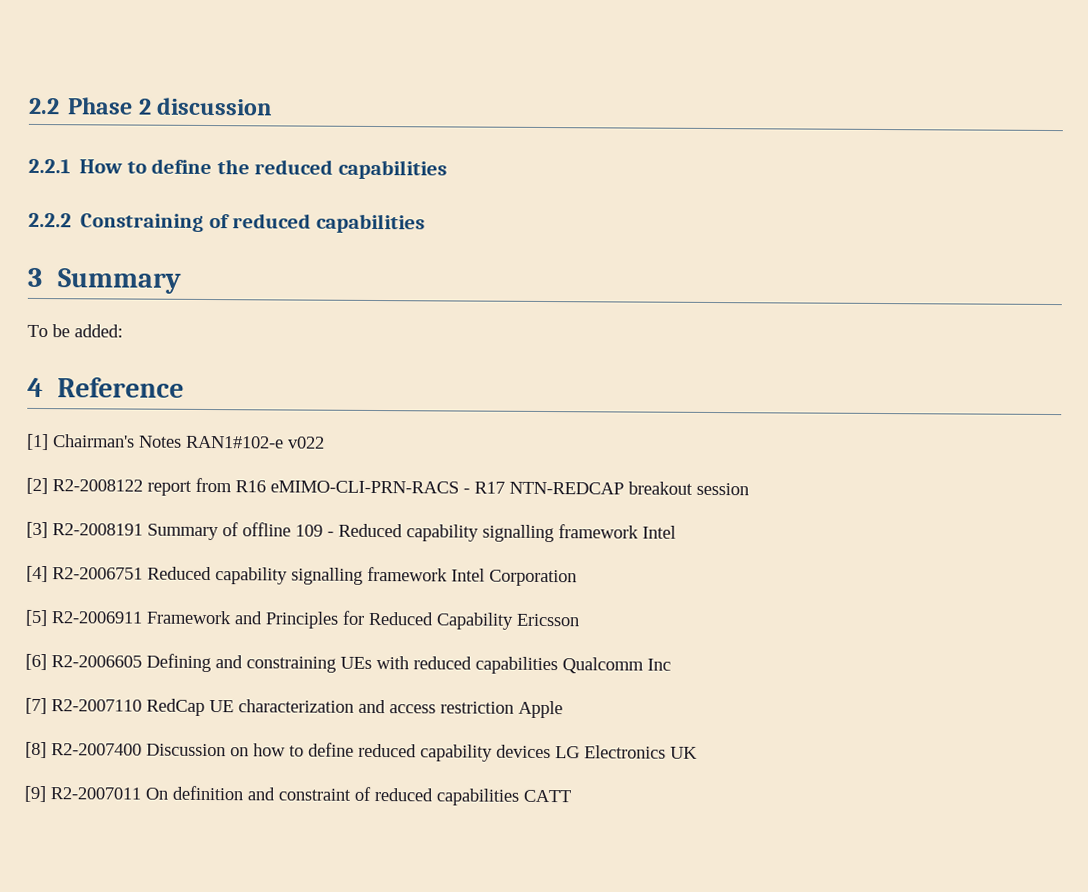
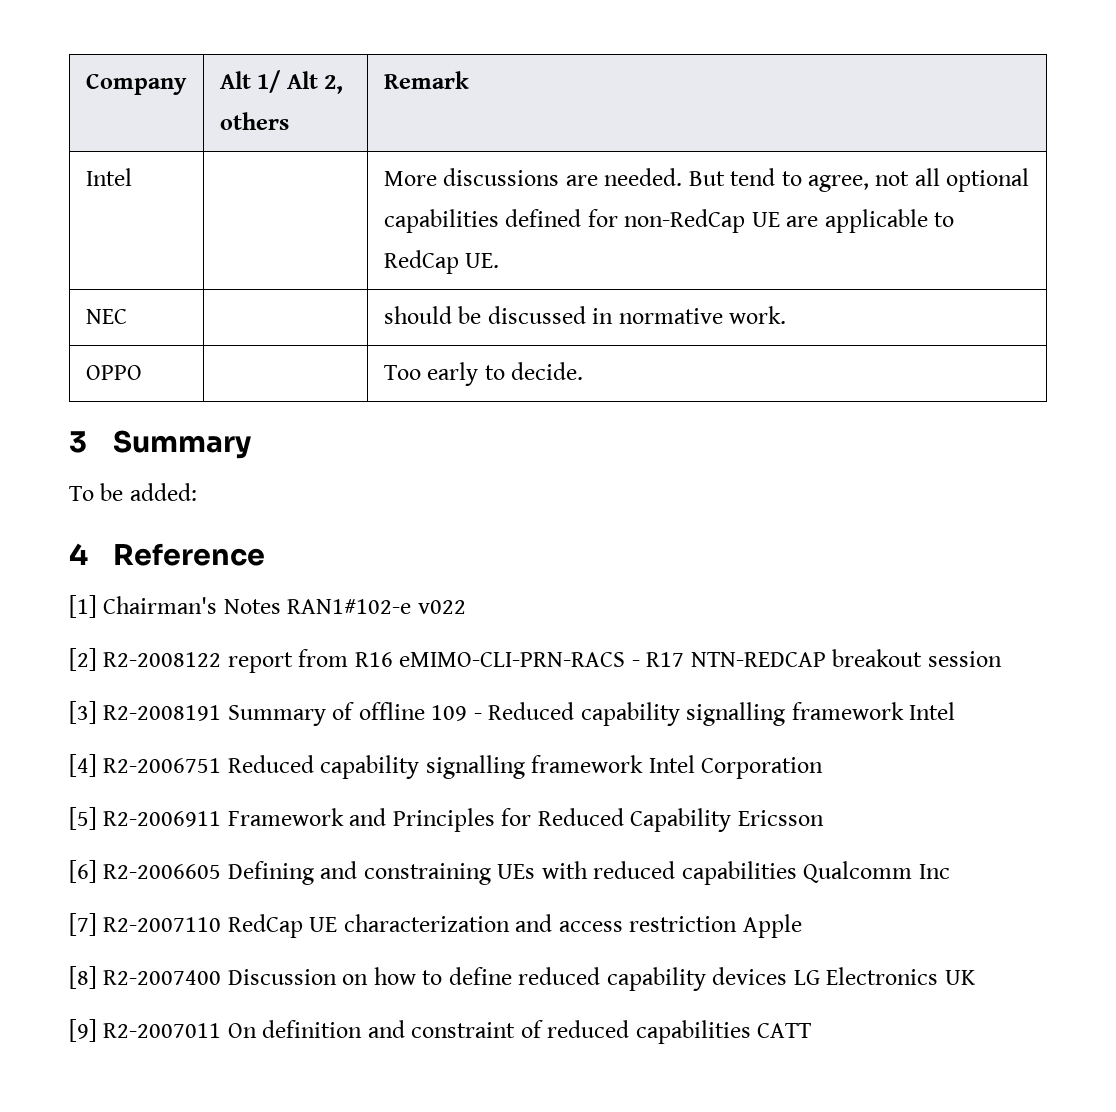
- 2.2 Phase 2 discussion
- 2.2.1 How to define the reduced capabilities
- 2.2.2 Constraining of reduced capabilities
+ Company | Alt 1/ Alt 2, others | Remark
+ Intel | | More discussions are needed. But tend to agree, not all optional capabilities defined for non-RedCap UE are applicable to RedCap UE.
+ NEC | | should be discussed in normative work.
+ OPPO | | Too early to decide.

